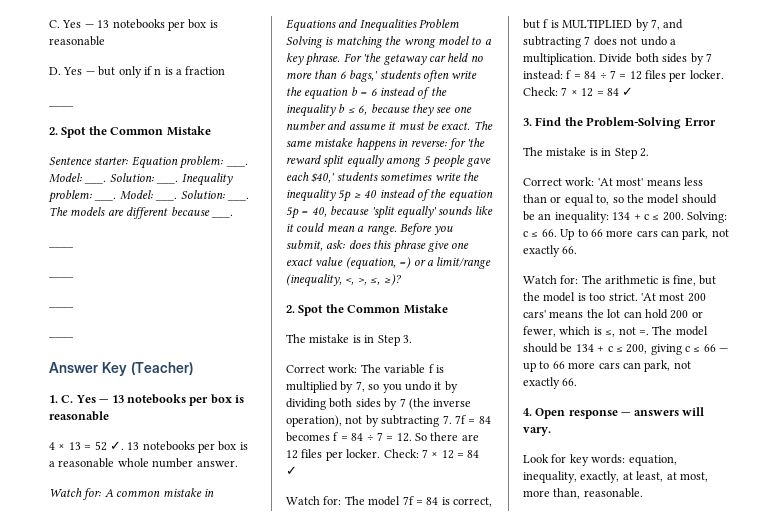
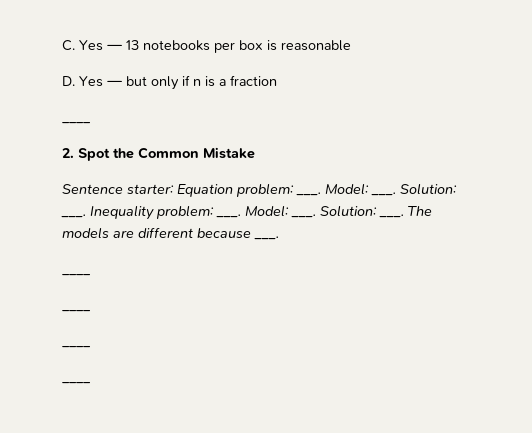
- Answer Key (Teacher)
- 1. C. Yes — 13 notebooks per box is reasonable
- 4 × 13 = 52 ✓. 13 notebooks per box is a reasonable whole number answer.
- Watch for: A common mistake in Equations and Inequalities Problem Solving is matching the wrong model to a key phrase. For 'the getaway car held no more than 6 bags,' students often write the equation b = 6 instead of the inequality b ≤ 6, because they see one number and assume it must be exact. The same mistake happens in reverse: for 'the reward split equally among 5 people gave each $40,' students sometimes write the inequality 5p ≥ 40 instead of the equation 5p = 40, because 'split equally' sounds like it could mean a range. Before you submit, ask: does this phrase give one exact value (equation, =) or a limit/range (inequality, <, >, ≤, ≥)?
- 2. Spot the Common Mistake
- The mistake is in Step 3.
- Correct work: The variable f is multiplied by 7, so you undo it by dividing both sides by 7 (the inverse operation), not by subtracting 7. 7f = 84 becomes f = 84 ÷ 7 = 12. So there are 12 files per locker. Check: 7 × 12 = 84 ✓
- Watch for: The model 7f = 84 is correct, but f is MULTIPLIED by 7, and subtracting 7 does not undo a multiplication. Divide both sides by 7 instead: f = 84 ÷ 7 = 12 files per locker. Check: 7 × 12 = 84 ✓
- 3. Find the Problem-Solving Error
- The mistake is in Step 2.
- Correct work: 'At most' means less than or equal to, so the model should be an inequality: 134 + c ≤ 200. Solving: c ≤ 66. Up to 66 more cars can park, not exactly 66.
- Watch for: The arithmetic is fine, but the model is too strict. 'At most 200 cars' means the lot can hold 200 or fewer, which is ≤, not =. The model should be 134 + c ≤ 200, giving c ≤ 66 — up to 66 more cars can park, not exactly 66.
- 4. Open response — answers will vary.
- Look for key words: equation, inequality, exactly, at least, at most, more than, reasonable.

